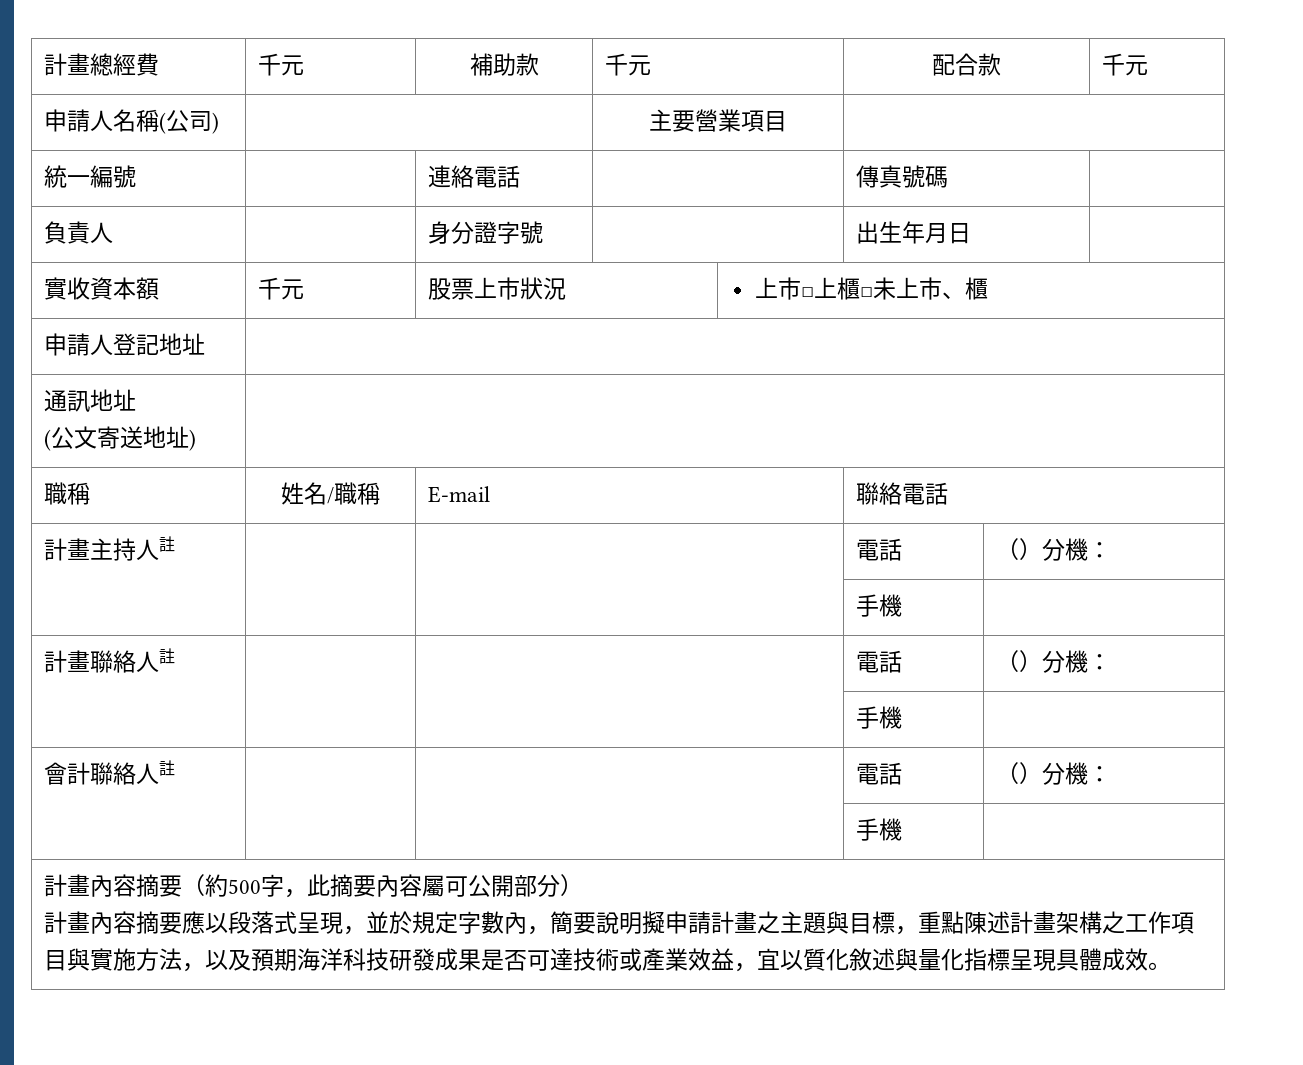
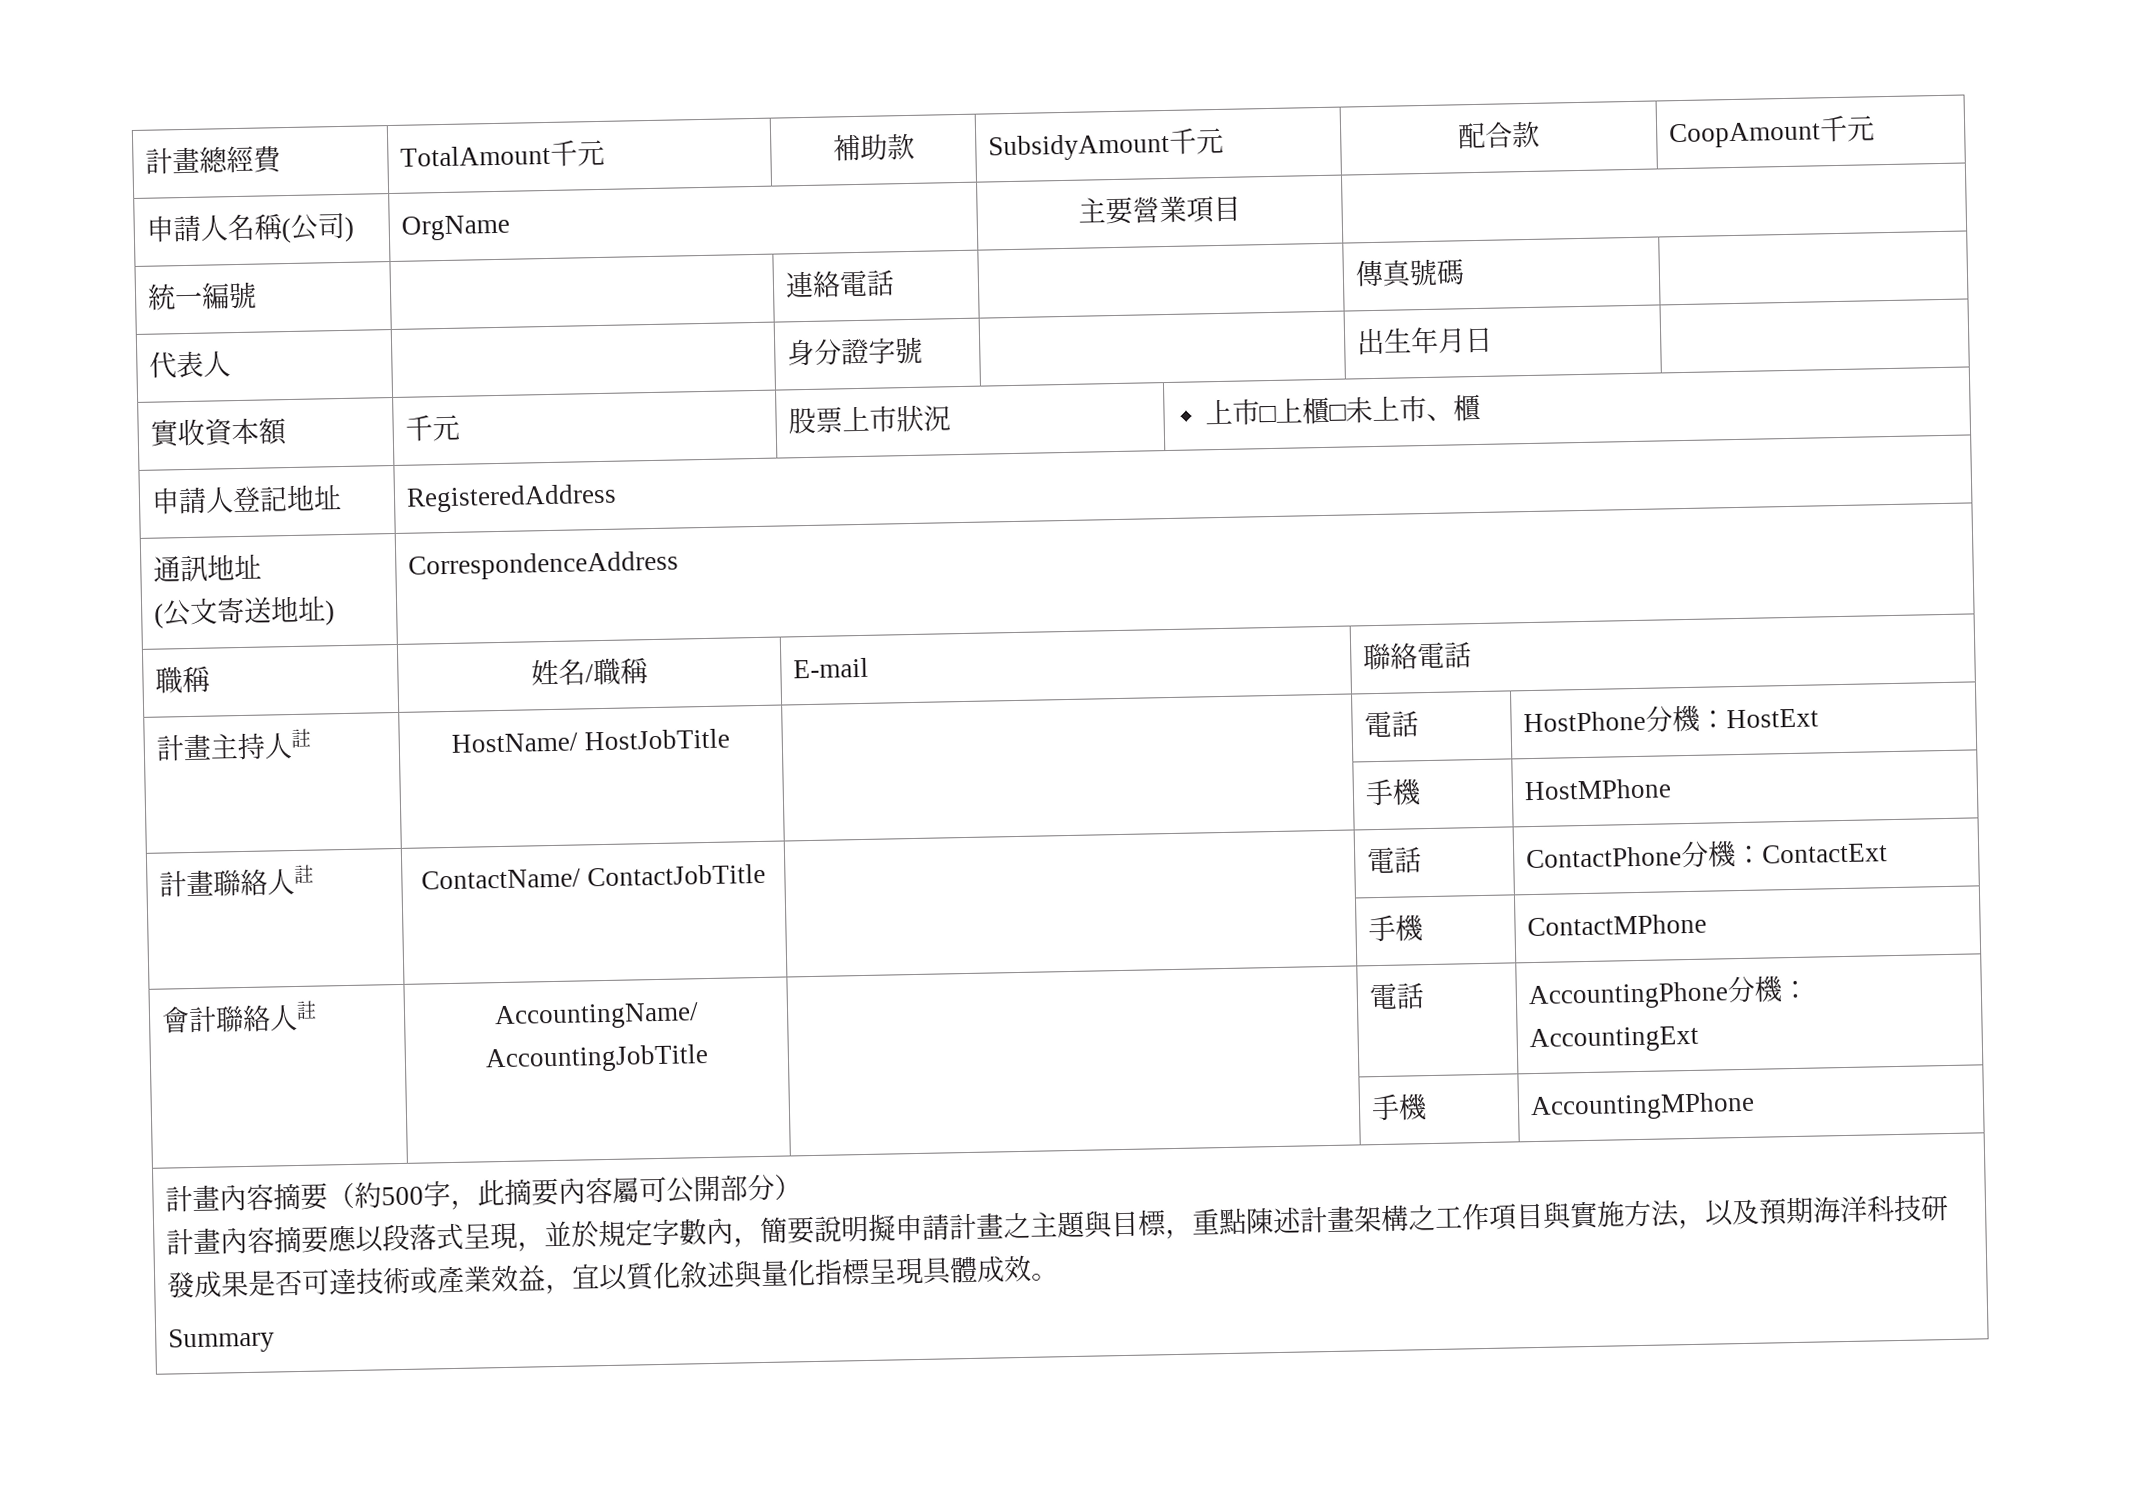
- 計畫總經費 | 千元 | 補助款 | 千元 | 配合款 | 千元
+ 計畫總經費 | TotalAmount千元 | 補助款 | SubsidyAmount千元 | 配合款 | CoopAmount千元
- 申請人名稱(公司) | | 主要營業項目 |
+ 申請人名稱(公司) | OrgName | 主要營業項目 |
- 負責人 | | 身分證字號 | | 出生年月日 |
+ 代表人 | | 身分證字號 | | 出生年月日 |
- 申請人登記地址 |
+ 申請人登記地址 | RegisteredAddress
  通訊地址
- (公文寄送地址) |
+ (公文寄送地址) | CorrespondenceAddress
- 計畫主持人註 | | | 電話 | （）分機：
- | | | 手機 |
+ 計畫主持人註 | HostName/ HostJobTitle | | 電話 | HostPhone分機：HostExt
+ | | | 手機 | HostMPhone
- 計畫聯絡人註 | | | 電話 | （）分機：
- | | | 手機 |
+ 計畫聯絡人註 | ContactName/ ContactJobTitle | | 電話 | ContactPhone分機：ContactExt
+ | | | 手機 | ContactMPhone
- 會計聯絡人註 | | | 電話 | （）分機：
- | | | 手機 |
+ 會計聯絡人註 | AccountingName/ AccountingJobTitle | | 電話 | AccountingPhone分機：AccountingExt
+ | | | 手機 | AccountingMPhone
+ Summary

